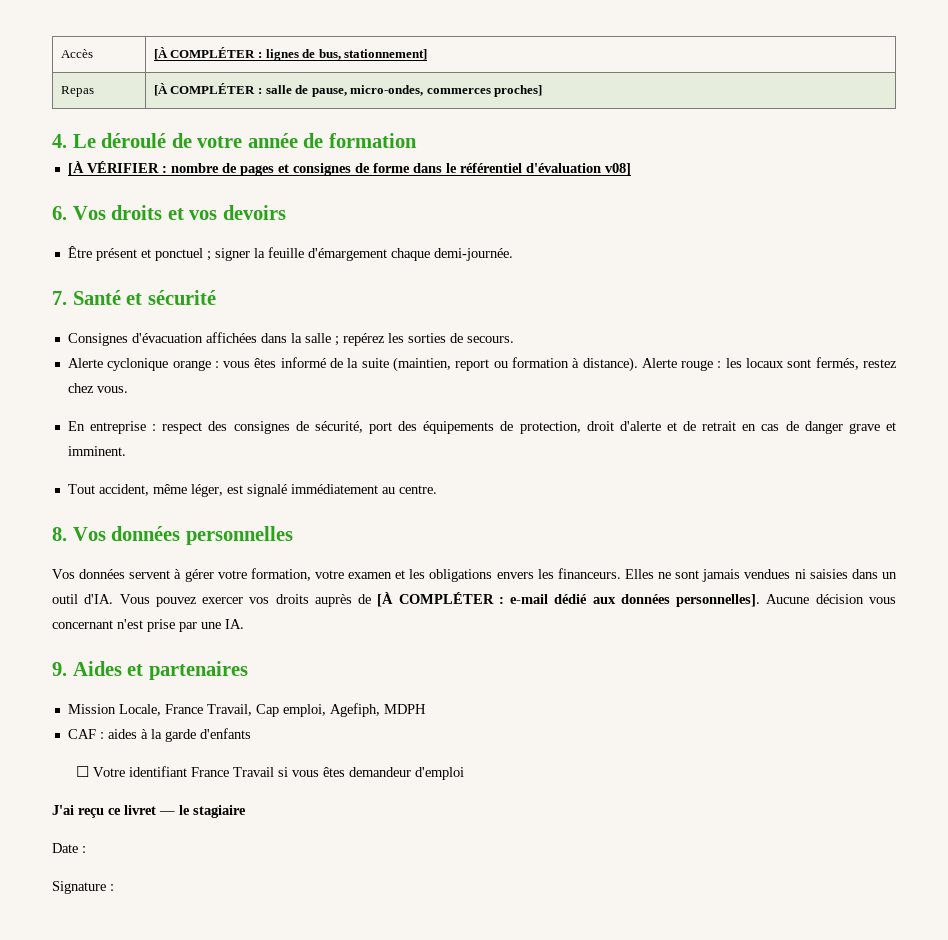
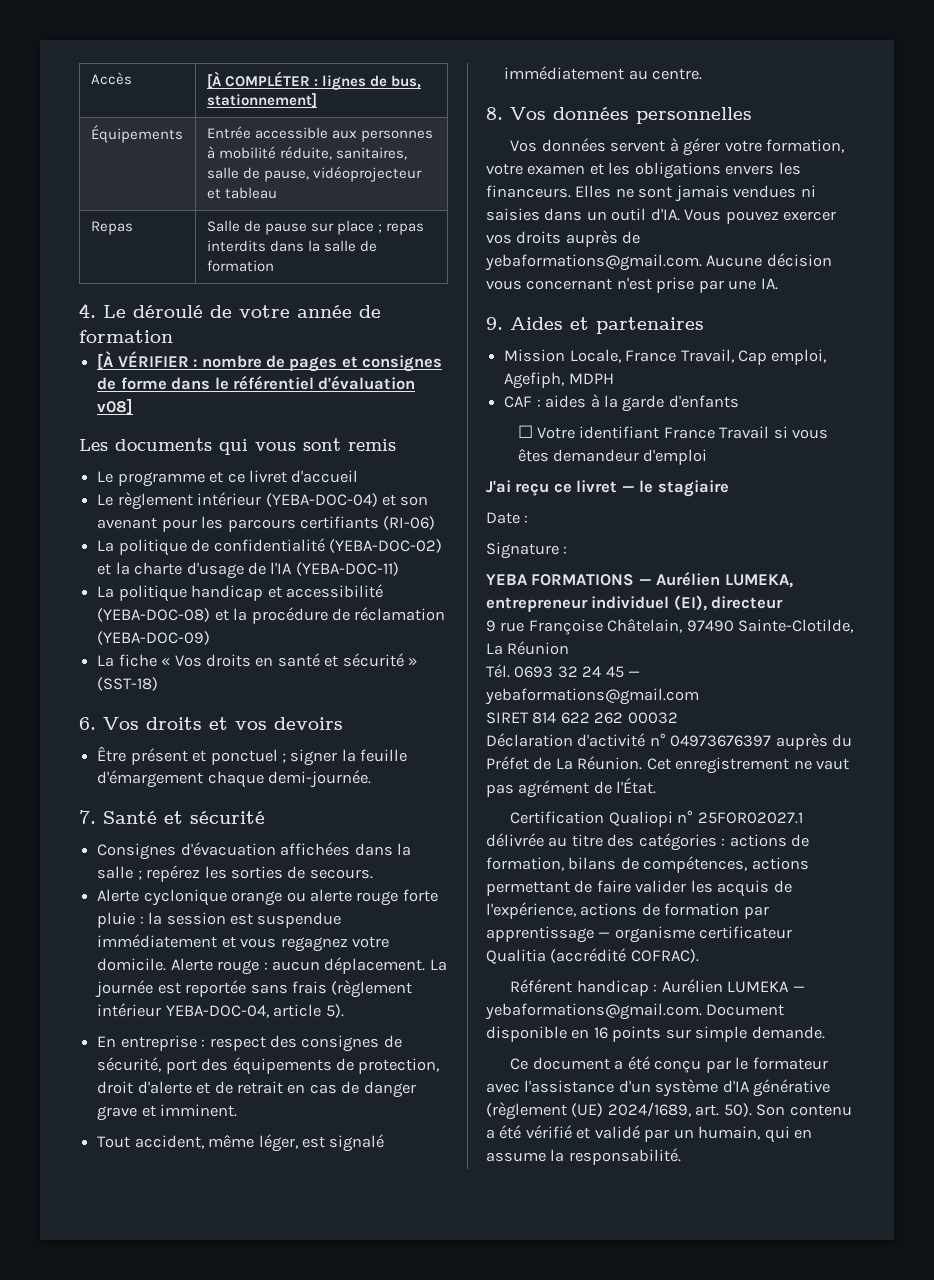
- Repas | [À COMPLÉTER : salle de pause, micro-ondes, commerces proches]
+ Équipements | Entrée accessible aux personnes à mobilité réduite, sanitaires, salle de pause, vidéoprojecteur et tableau
+ Repas | Salle de pause sur place ; repas interdits dans la salle de formation
+ Les documents qui vous sont remis
+ Le programme et ce livret d'accueil
+ Le règlement intérieur (YEBA-DOC-04) et son avenant pour les parcours certifiants (RI-06)
+ La politique de confidentialité (YEBA-DOC-02) et la charte d'usage de l'IA (YEBA-DOC-11)
+ La politique handicap et accessibilité (YEBA-DOC-08) et la procédure de réclamation (YEBA-DOC-09)
+ La fiche « Vos droits en santé et sécurité » (SST-18)
- Alerte cyclonique orange : vous êtes informé de la suite (maintien, report ou formation à distance). Alerte rouge : les locaux sont fermés, restez chez vous.
+ Alerte cyclonique orange ou alerte rouge forte pluie : la session est suspendue immédiatement et vous regagnez votre domicile. Alerte rouge : aucun déplacement. La journée est reportée sans frais (règlement intérieur YEBA-DOC-04, article 5).
- Vous pouvez exercer vos droits auprès de [À COMPLÉTER : e-mail dédié aux données personnelles]. Aucune décision vous concernant n'est prise par une IA.
+ Vous pouvez exercer vos droits auprès de yebaformations@gmail.com. Aucune décision vous concernant n'est prise par une IA.
+ YEBA FORMATIONS — Aurélien LUMEKA, entrepreneur individuel (EI), directeur
+ 9 rue Françoise Châtelain, 97490 Sainte-Clotilde, La Réunion
+ Tél. 0693 32 24 45 — yebaformations@gmail.com
+ SIRET 814 622 262 00032
+ Déclaration d'activité n° 04973676397 auprès du Préfet de La Réunion. Cet enregistrement ne vaut pas agrément de l'État.
+ Certification Qualiopi n° 25FOR02027.1 délivrée au titre des catégories : actions de formation, bilans de compétences, actions permettant de faire valider les acquis de l'expérience, actions de formation par apprentissage — organisme certificateur Qualitia (accrédité COFRAC).
+ Référent handicap : Aurélien LUMEKA — yebaformations@gmail.com. Document disponible en 16 points sur simple demande.
+ Ce document a été conçu par le formateur avec l'assistance d'un système d'IA générative (règlement (UE) 2024/1689, art. 50). Son contenu a été vérifié et validé par un humain, qui en assume la responsabilité.

